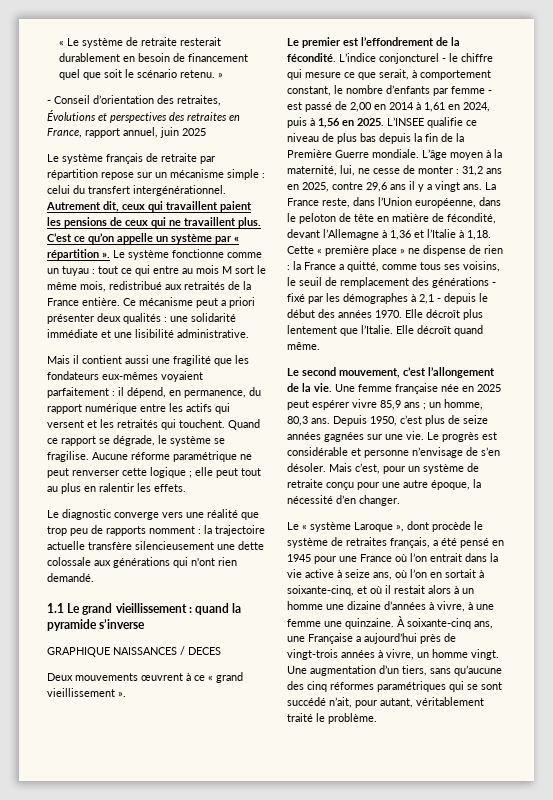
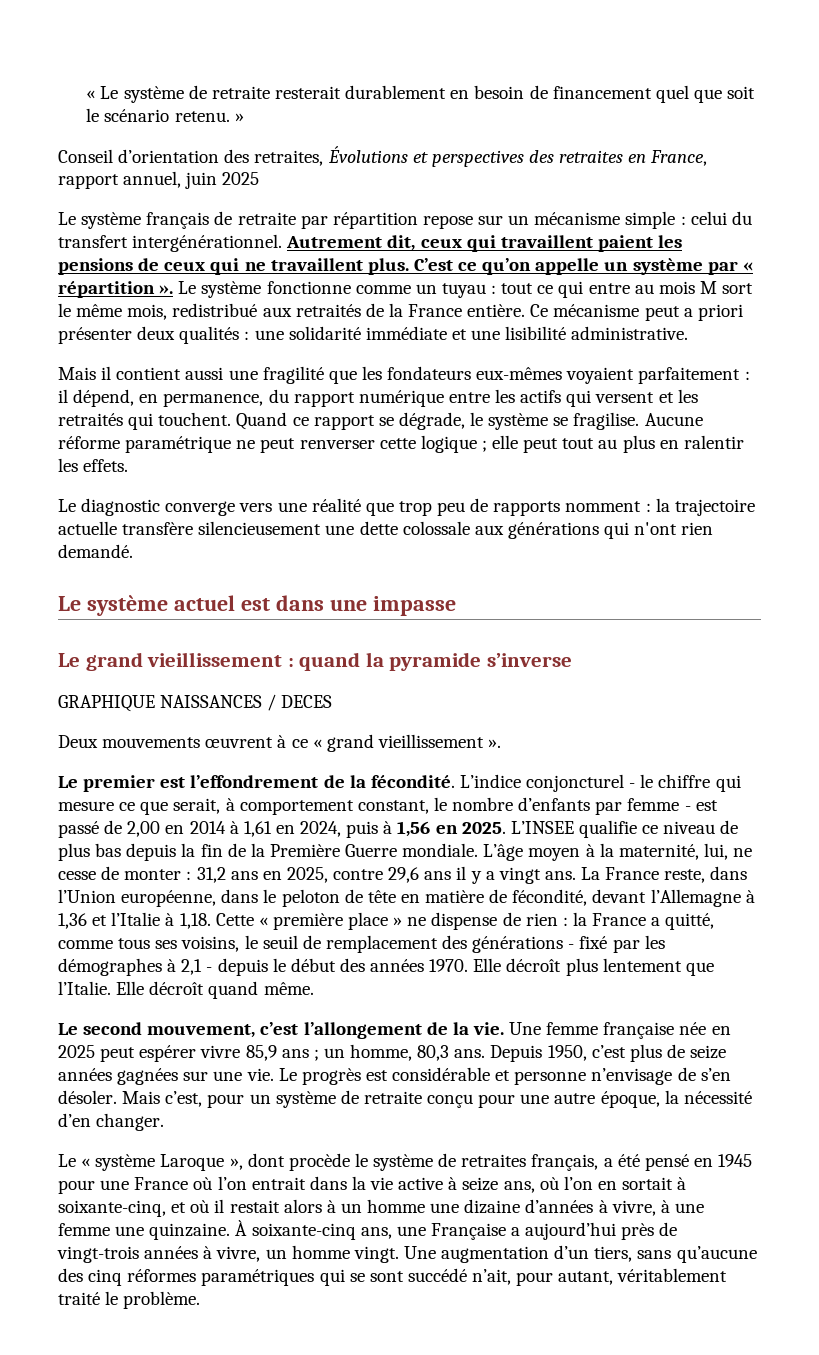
- - Conseil d’orientation des retraites, Évolutions et perspectives des retraites en France, rapport annuel, juin 2025
+ Conseil d’orientation des retraites, Évolutions et perspectives des retraites en France, rapport annuel, juin 2025
- 1.1 Le grand vieillissement : quand la pyramide s’inverse
+ Le système actuel est dans une impasse
+ Le grand vieillissement : quand la pyramide s’inverse

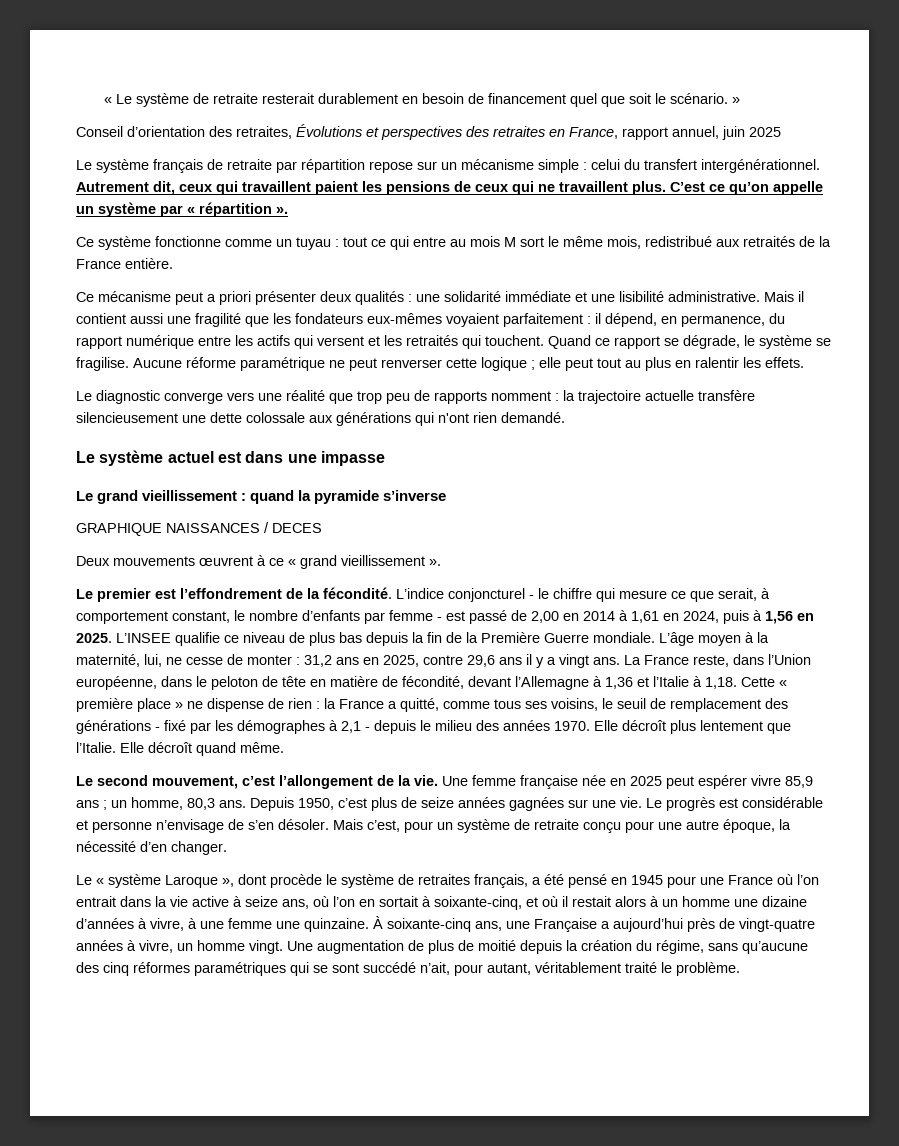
- « Le système de retraite resterait durablement en besoin de financement quel que soit le scénario retenu. »
+ « Le système de retraite resterait durablement en besoin de financement quel que soit le scénario. »
- C’est ce qu’on appelle un système par « répartition ». Le système fonctionne comme un tuyau :
+ C’est ce qu’on appelle un système par « répartition ».
+ Ce système fonctionne comme un tuyau :
- tout ce qui entre au mois M sort le même mois, redistribué aux retraités de la France entière. Ce mécanisme peut a priori présenter deux qualités :
+ tout ce qui entre au mois M sort le même mois, redistribué aux retraités de la France entière.
+ Ce mécanisme peut a priori présenter deux qualités :
- une solidarité immédiate et une lisibilité administrative.
- Mais il contient aussi une fragilité que les fondateurs eux-mêmes voyaient parfaitement :
+ une solidarité immédiate et une lisibilité administrative. Mais il contient aussi une fragilité que les fondateurs eux-mêmes voyaient parfaitement :
- Cette « première place » ne dispense de rien : la France a quitté, comme tous ses voisins, le seuil de remplacement des générations - fixé par les démographes à 2,1 - depuis le début des années 1970.
+ Cette « première place » ne dispense de rien : la France a quitté, comme tous ses voisins, le seuil de remplacement des générations - fixé par les démographes à 2,1 - depuis le milieu des années 1970.
- À soixante-cinq ans, une Française a aujourd’hui près de vingt-trois années à vivre, un homme vingt.
+ À soixante-cinq ans, une Française a aujourd’hui près de vingt-quatre années à vivre, un homme vingt.
- Une augmentation d’un tiers, sans qu’aucune des cinq réformes paramétriques qui se sont succédé n’ait, pour autant, véritablement traité le problème.
+ Une augmentation de plus de moitié depuis la création du régime, sans qu’aucune des cinq réformes paramétriques qui se sont succédé n’ait, pour autant, véritablement traité le problème.

